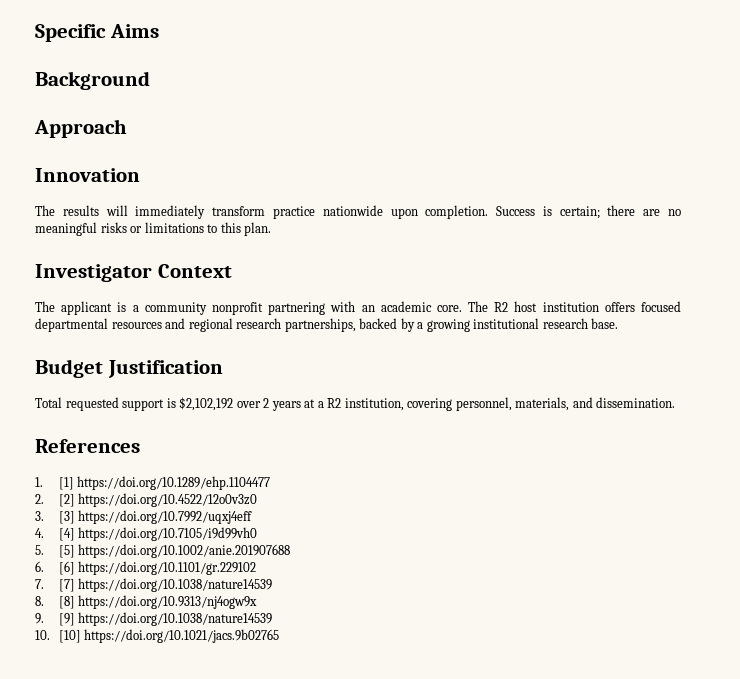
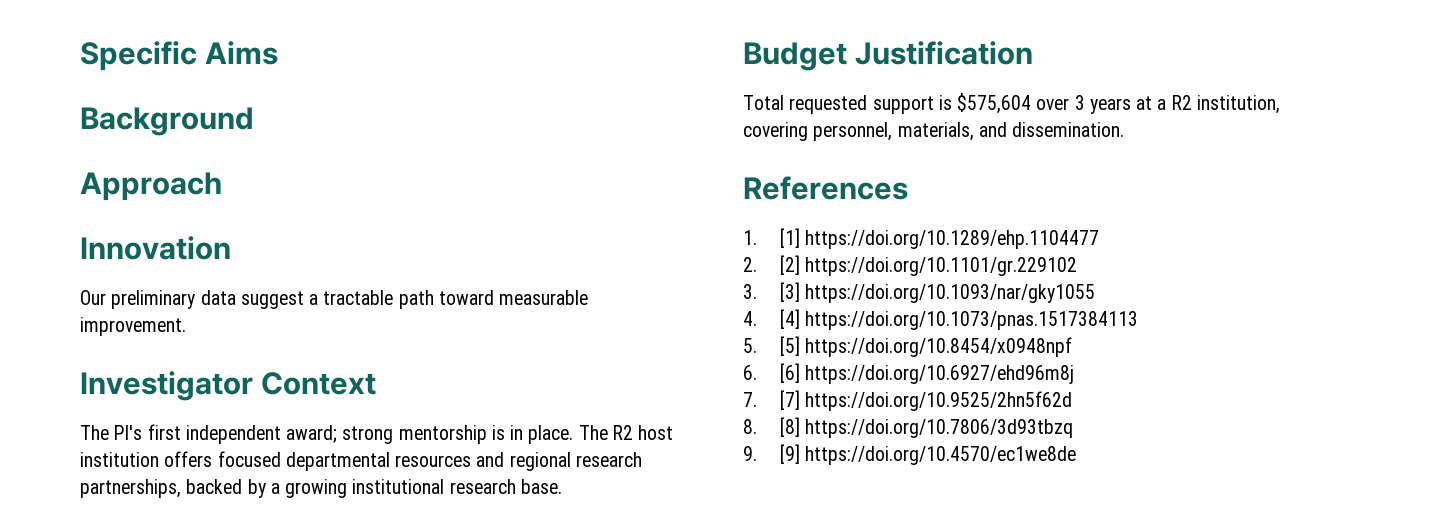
- The results will immediately transform practice nationwide upon completion. Success is certain; there are no meaningful risks or limitations to this plan.
+ Our preliminary data suggest a tractable path toward measurable improvement.
  Investigator Context
- The applicant is a community nonprofit partnering with an academic core.
+ The PI's first independent award; strong mentorship is in place.
- Total requested support is $2,102,192 over 2 years at a R2 institution, covering personnel, materials, and dissemination.
+ Total requested support is $575,604 over 3 years at a R2 institution, covering personnel, materials, and dissemination.
- 2. [2] https://doi.org/10.4522/12o0v3z0
+ 2. [2] https://doi.org/10.1101/gr.229102
- 3. [3] https://doi.org/10.7992/uqxj4eff
+ 3. [3] https://doi.org/10.1093/nar/gky1055
- 4. [4] https://doi.org/10.7105/i9d99vh0
+ 4. [4] https://doi.org/10.1073/pnas.1517384113
- 5. [5] https://doi.org/10.1002/anie.201907688
+ 5. [5] https://doi.org/10.8454/x0948npf
- 6. [6] https://doi.org/10.1101/gr.229102
+ 6. [6] https://doi.org/10.6927/ehd96m8j
- 7. [7] https://doi.org/10.1038/nature14539
+ 7. [7] https://doi.org/10.9525/2hn5f62d
- 8. [8] https://doi.org/10.9313/nj4ogw9x
+ 8. [8] https://doi.org/10.7806/3d93tbzq
- 9. [9] https://doi.org/10.1038/nature14539
- 10. [10] https://doi.org/10.1021/jacs.9b02765
+ 9. [9] https://doi.org/10.4570/ec1we8de

